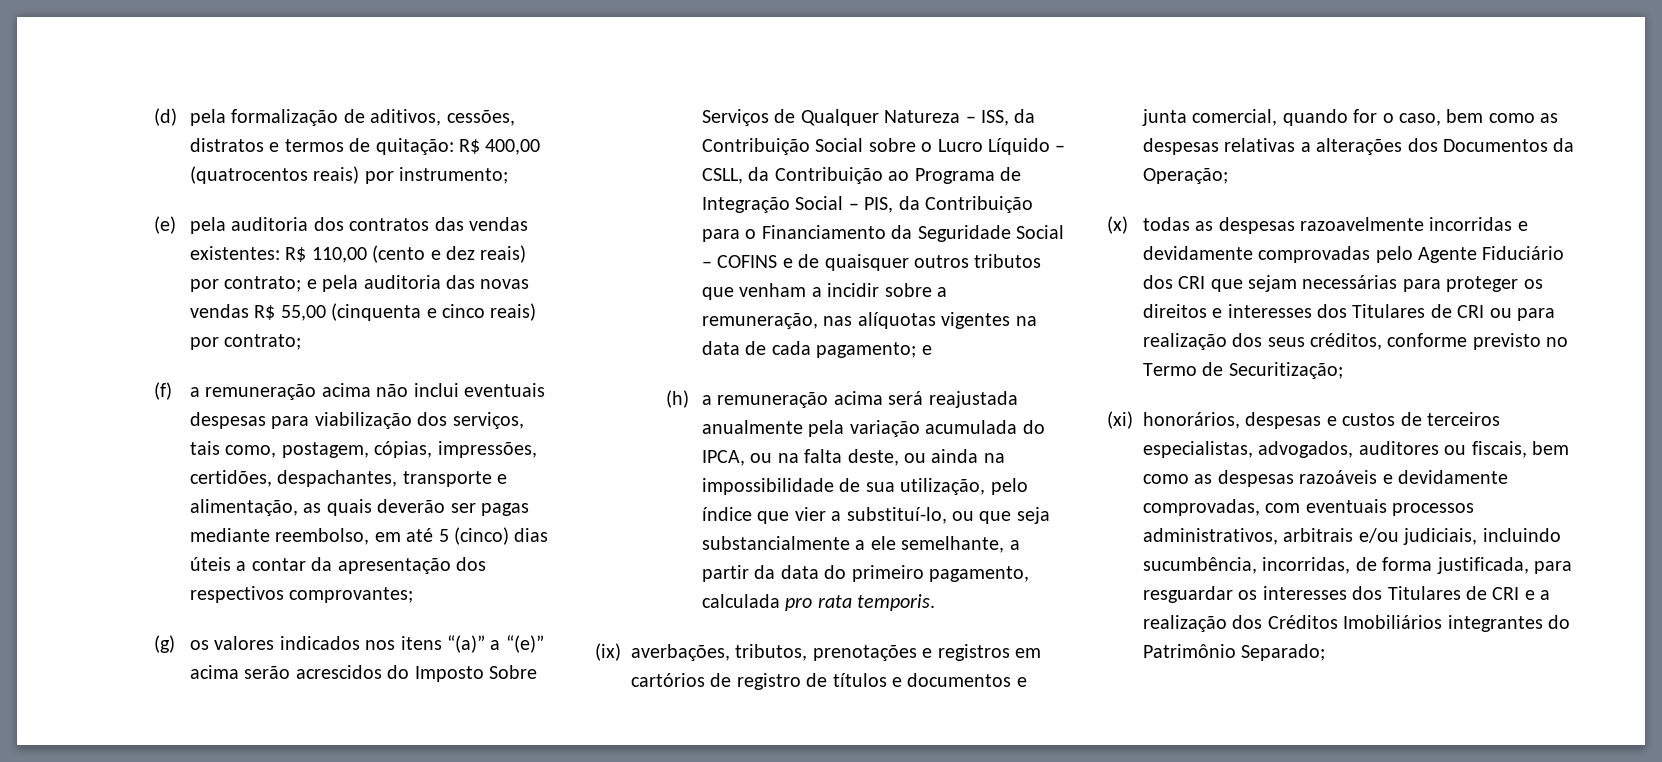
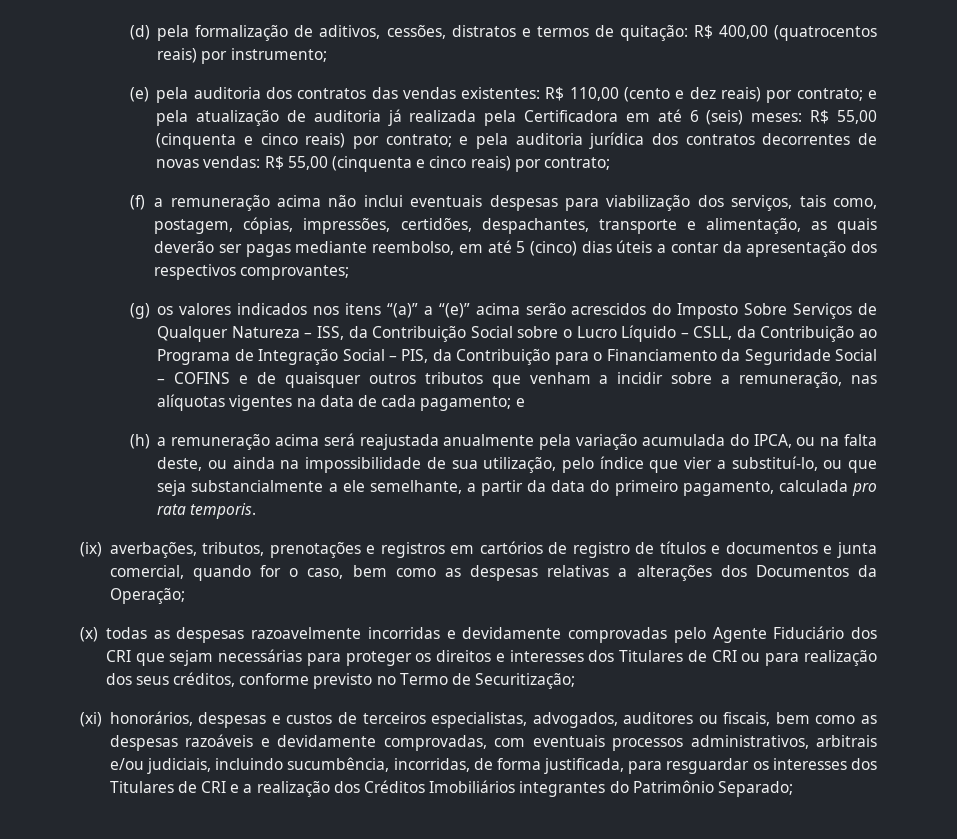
- (e) pela auditoria dos contratos das vendas existentes: R$ 110,00 (cento e dez reais) por contrato; e pela auditoria das novas vendas R$ 55,00 (cinquenta e cinco reais) por contrato;
+ (e) pela auditoria dos contratos das vendas existentes: R$ 110,00 (cento e dez reais) por contrato; e pela atualização de auditoria já realizada pela Certificadora em até 6 (seis) meses: R$ 55,00 (cinquenta e cinco reais) por contrato; e pela auditoria jurídica dos contratos decorrentes de novas vendas: R$ 55,00 (cinquenta e cinco reais) por contrato;

